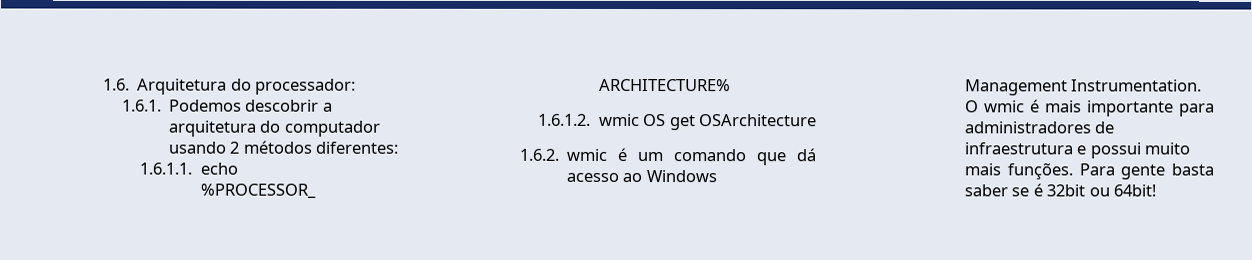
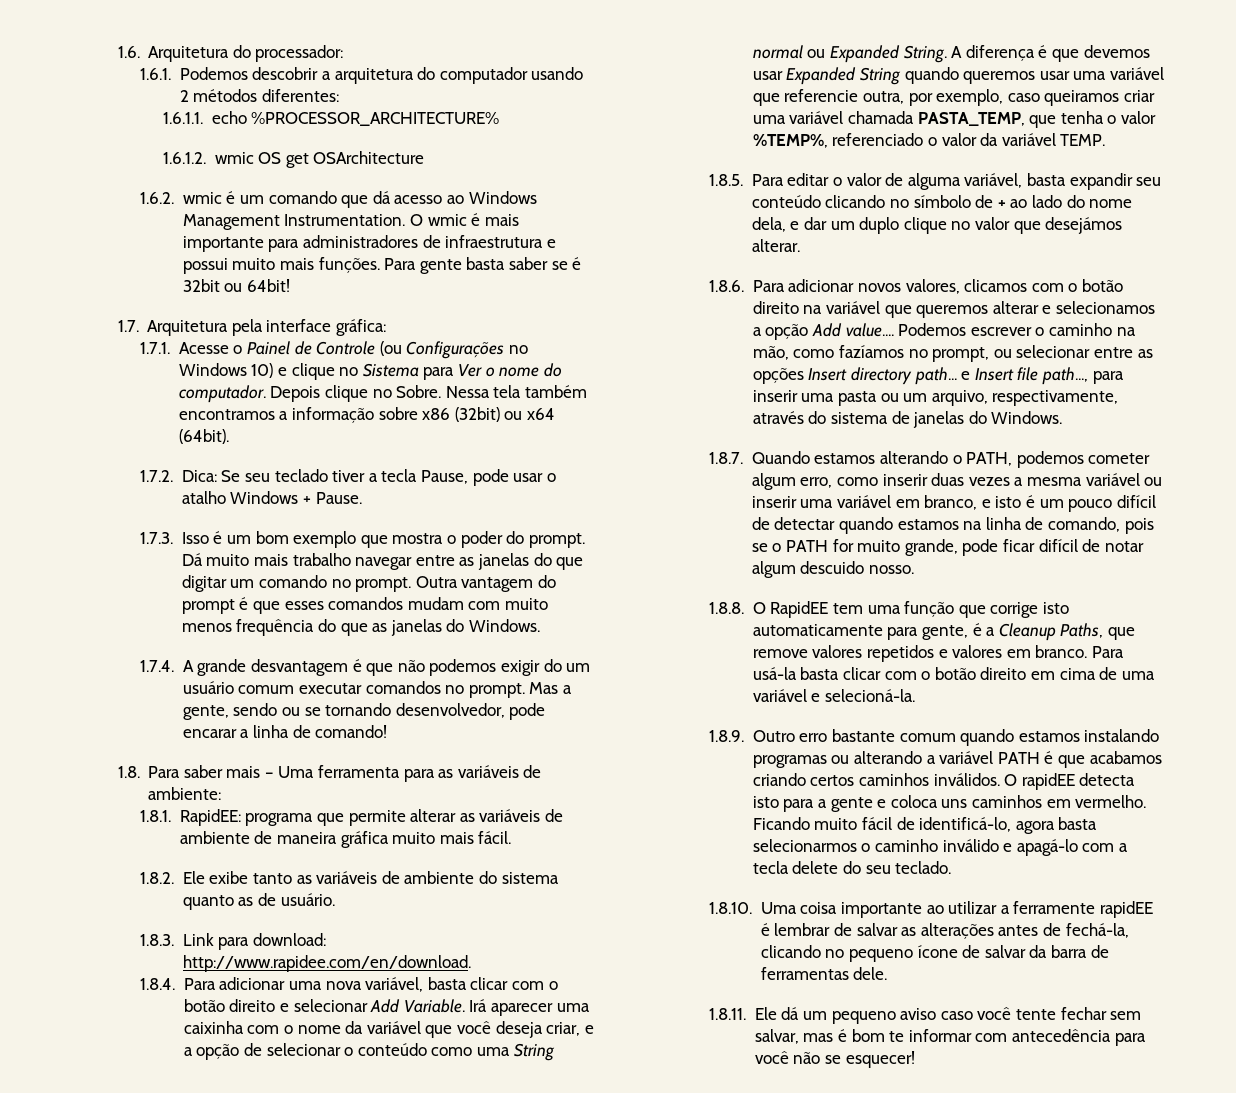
+ 1.7. Arquitetura pela interface gráfica:
+ 1.7.1. Acesse o Painel de Controle (ou Configurações no Windows 10) e clique no Sistema para Ver o nome do computador. Depois clique no Sobre. Nessa tela também encontramos a informação sobre x86 (32bit) ou x64 (64bit).
+ 1.7.2. Dica: Se seu teclado tiver a tecla Pause, pode usar o atalho Windows + Pause.
+ 1.7.3. Isso é um bom exemplo que mostra o poder do prompt. Dá muito mais trabalho navegar entre as janelas do que digitar um comando no prompt. Outra vantagem do prompt é que esses comandos mudam com muito menos frequência do que as janelas do Windows.
+ 1.7.4. A grande desvantagem é que não podemos exigir do um usuário comum executar comandos no prompt. Mas a gente, sendo ou se tornando desenvolvedor, pode encarar a linha de comando!
+ 1.8. Para saber mais – Uma ferramenta para as variáveis de ambiente:
+ 1.8.1. RapidEE: programa que permite alterar as variáveis de ambiente de maneira gráfica muito mais fácil.
+ 1.8.2. Ele exibe tanto as variáveis de ambiente do sistema quanto as de usuário.
+ 1.8.3. Link para download: http://www.rapidee.com/en/download.
+ 1.8.4. Para adicionar uma nova variável, basta clicar com o botão direito e selecionar Add Variable. Irá aparecer uma caixinha com o nome da variável que você deseja criar, e a opção de selecionar o conteúdo como uma String normal ou Expanded String. A diferença é que devemos usar Expanded String quando queremos usar uma variável que referencie outra, por exemplo, caso queiramos criar uma variável chamada PASTA_TEMP, que tenha o valor %TEMP%, referenciado o valor da variável TEMP.
+ 1.8.5. Para editar o valor de alguma variável, basta expandir seu conteúdo clicando no símbolo de + ao lado do nome dela, e dar um duplo clique no valor que desejámos alterar.
+ 1.8.6. Para adicionar novos valores, clicamos com o botão direito na variável que queremos alterar e selecionamos a opção Add value.... Podemos escrever o caminho na mão, como fazíamos no prompt, ou selecionar entre as opções Insert directory path... e Insert file path..., para inserir uma pasta ou um arquivo, respectivamente, através do sistema de janelas do Windows.
+ 1.8.7. Quando estamos alterando o PATH, podemos cometer algum erro, como inserir duas vezes a mesma variável ou inserir uma variável em branco, e isto é um pouco difícil de detectar quando estamos na linha de comando, pois se o PATH for muito grande, pode ficar difícil de notar algum descuido nosso.
+ 1.8.8. O RapidEE tem uma função que corrige isto automaticamente para gente, é a Cleanup Paths, que remove valores repetidos e valores em branco. Para usá-la basta clicar com o botão direito em cima de uma variável e selecioná-la.
+ 1.8.9. Outro erro bastante comum quando estamos instalando programas ou alterando a variável PATH é que acabamos criando certos caminhos inválidos. O rapidEE detecta isto para a gente e coloca uns caminhos em vermelho. Ficando muito fácil de identificá-lo, agora basta selecionarmos o caminho inválido e apagá-lo com a tecla delete do seu teclado.
+ 1.8.10. Uma coisa importante ao utilizar a ferramente rapidEE é lembrar de salvar as alterações antes de fechá-la, clicando no pequeno ícone de salvar da barra de ferramentas dele.
+ 1.8.11. Ele dá um pequeno aviso caso você tente fechar sem salvar, mas é bom te informar com antecedência para você não se esquecer!

